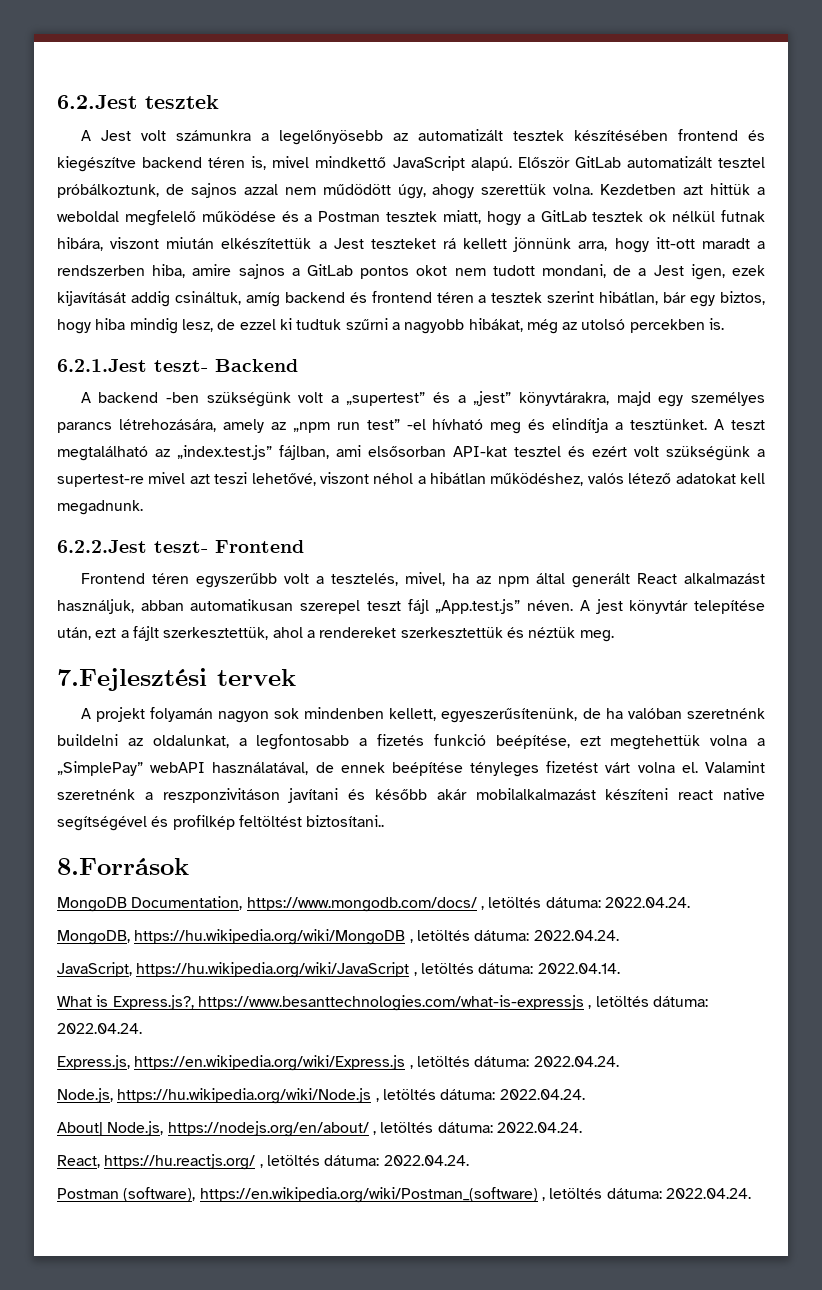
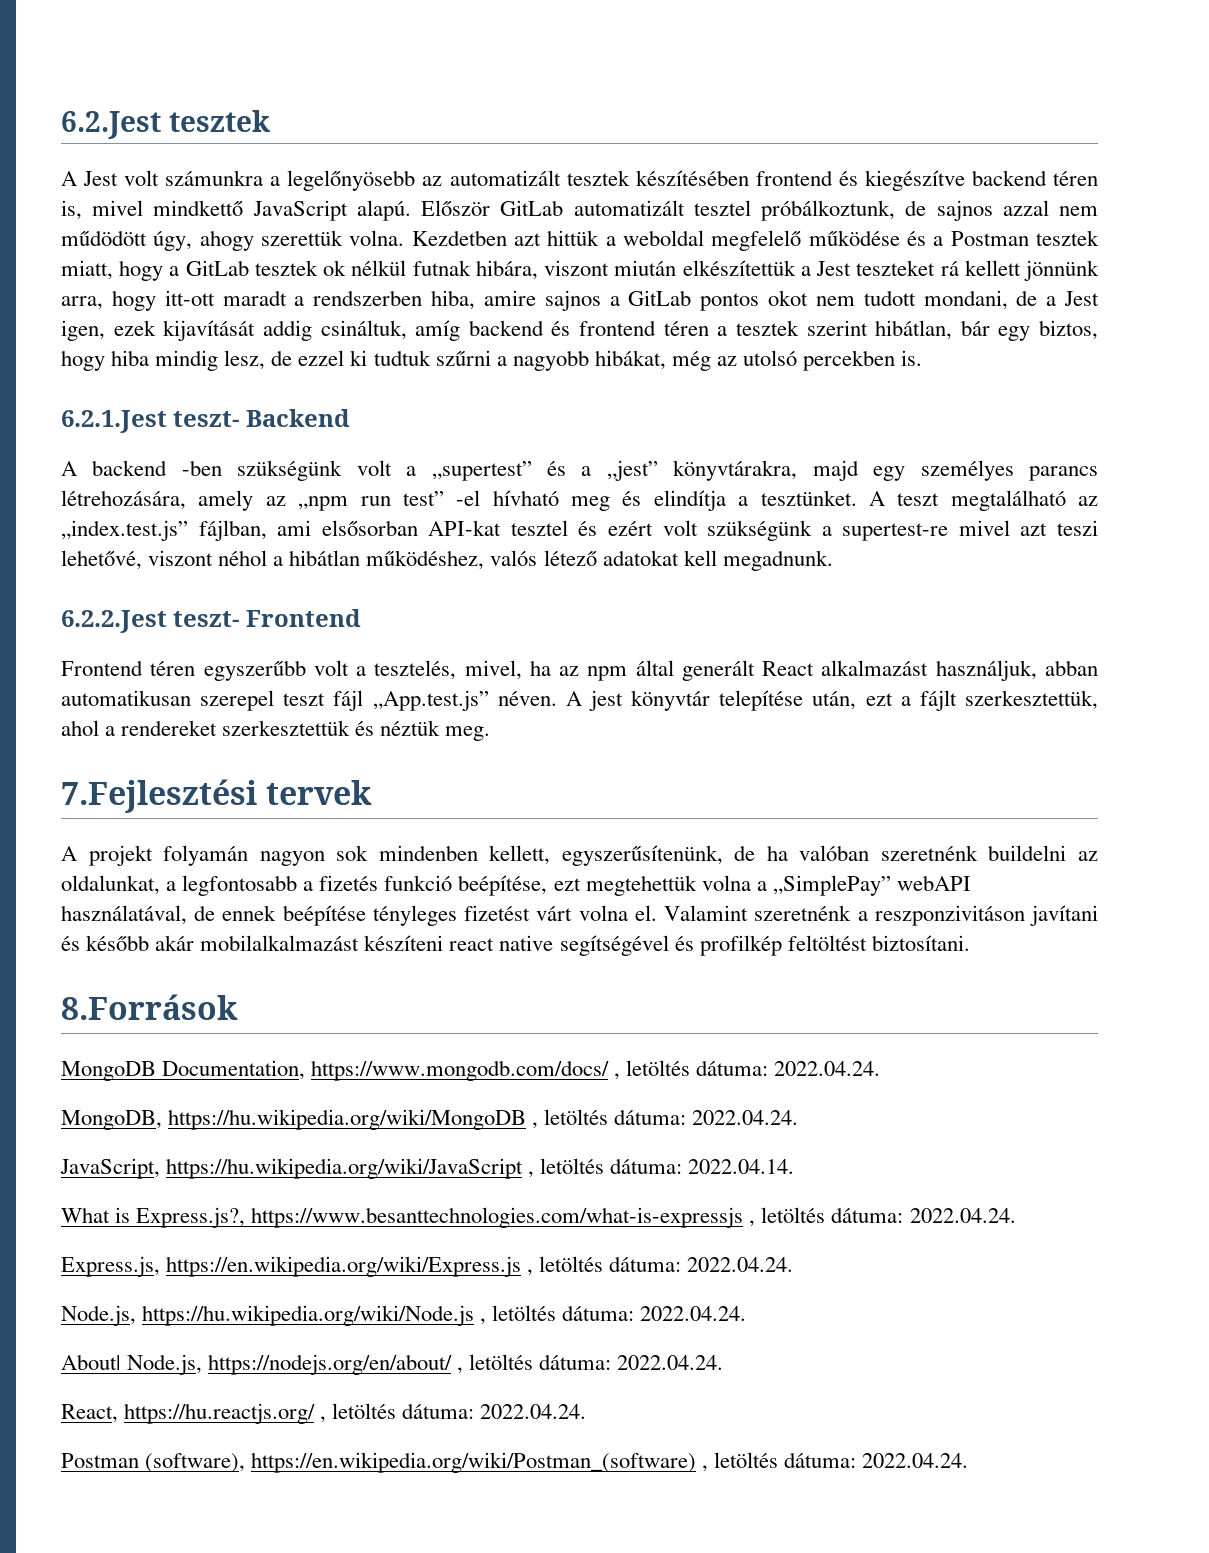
- A projekt folyamán nagyon sok mindenben kellett, egyeszerűsítenünk, de ha valóban szeretnénk buildelni az oldalunkat, a legfontosabb a fizetés funkció beépítése, ezt megtehettük volna a „SimplePay” webAPI használatával, de ennek beépítése tényleges fizetést várt volna el.
+ A projekt folyamán nagyon sok mindenben kellett, egyszerűsítenünk, de ha valóban szeretnénk buildelni az oldalunkat, a legfontosabb a fizetés funkció beépítése, ezt megtehettük volna a „SimplePay” webAPI használatával, de ennek beépítése tényleges fizetést várt volna el.
- Valamint szeretnénk a reszponzivitáson javítani és később akár mobilalkalmazást készíteni react native segítségével és profilkép feltöltést biztosítani..
+ Valamint szeretnénk a reszponzivitáson javítani és később akár mobilalkalmazást készíteni react native segítségével és profilkép feltöltést biztosítani.

